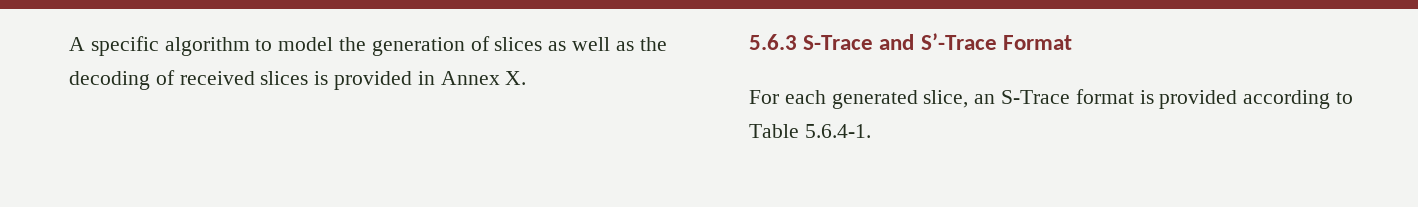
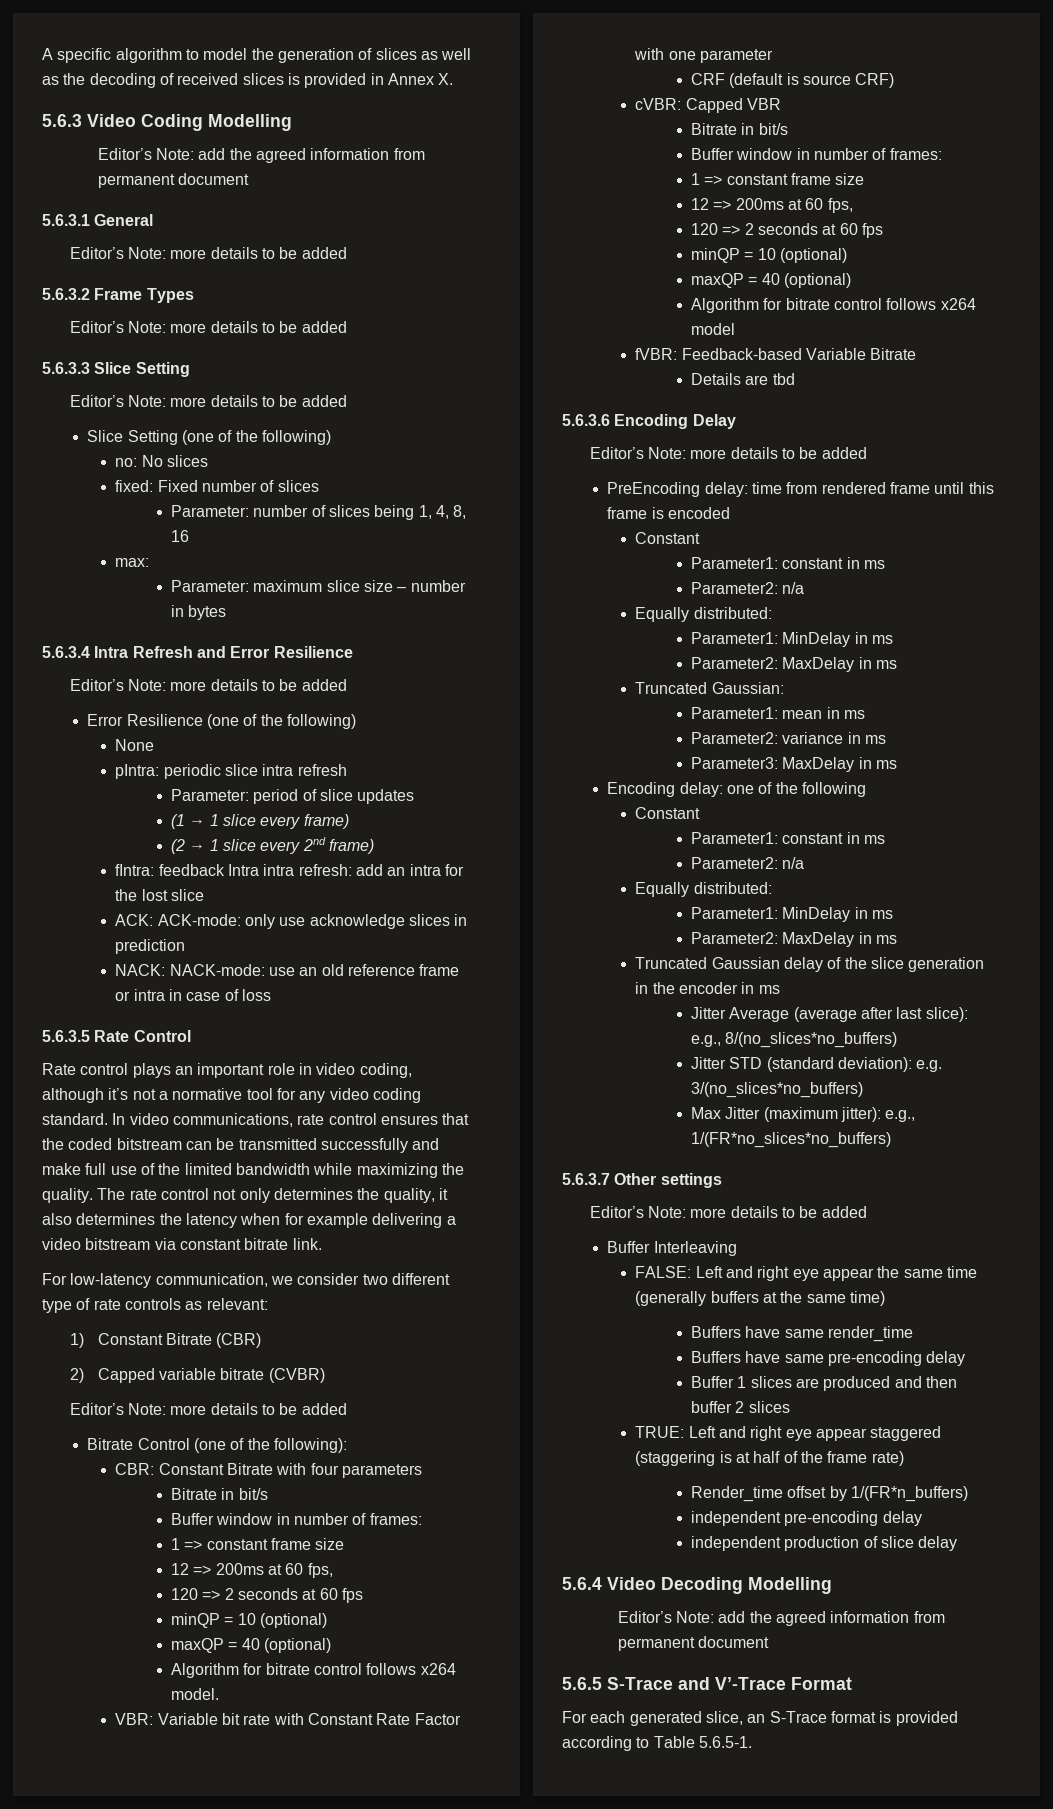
- 5.6.3 S-Trace and S’-Trace Format
+ 5.6.3 Video Coding Modelling
+ Editor’s Note: add the agreed information from permanent document
+ 5.6.3.1 General
+ Editor’s Note: more details to be added
+ 5.6.3.2 Frame Types
+ Editor’s Note: more details to be added
+ 5.6.3.3 Slice Setting
+ Editor’s Note: more details to be added
+ Slice Setting (one of the following)
+ no: No slices
+ fixed: Fixed number of slices
+ Parameter: number of slices being 1, 4, 8, 16
+ max:
+ Parameter: maximum slice size – number in bytes
+ 5.6.3.4 Intra Refresh and Error Resilience
+ Editor’s Note: more details to be added
+ Error Resilience (one of the following)
+ None
+ pIntra: periodic slice intra refresh
+ Parameter: period of slice updates
+ (1 → 1 slice every frame)
+ (2 → 1 slice every 2nd frame)
+ fIntra: feedback Intra intra refresh: add an intra for the lost slice
+ ACK: ACK-mode: only use acknowledge slices in prediction
+ NACK: NACK-mode: use an old reference frame or intra in case of loss
+ 5.6.3.5 Rate Control
+ Rate control plays an important role in video coding, although it’s not a normative tool for any video coding standard. In video communications, rate control ensures that the coded bitstream can be transmitted successfully and make full use of the limited bandwidth while maximizing the quality. The rate control not only determines the quality, it also determines the latency when for example delivering a video bitstream via constant bitrate link.
+ For low-latency communication, we consider two different type of rate controls as relevant:
+ 1) Constant Bitrate (CBR)
+ 2) Capped variable bitrate (CVBR)
+ Editor’s Note: more details to be added
+ Bitrate Control (one of the following):
+ CBR: Constant Bitrate with four parameters
+ Bitrate in bit/s
+ Buffer window in number of frames:
+ 1 => constant frame size
+ 12 => 200ms at 60 fps,
+ 120 => 2 seconds at 60 fps
+ minQP = 10 (optional)
+ maxQP = 40 (optional)
+ Algorithm for bitrate control follows x264 model.
+ VBR: Variable bit rate with Constant Rate Factor with one parameter
+ CRF (default is source CRF)
+ cVBR: Capped VBR
+ Bitrate in bit/s
+ Buffer window in number of frames:
+ 1 => constant frame size
+ 12 => 200ms at 60 fps,
+ 120 => 2 seconds at 60 fps
+ minQP = 10 (optional)
+ maxQP = 40 (optional)
+ Algorithm for bitrate control follows x264 model
+ fVBR: Feedback-based Variable Bitrate
+ Details are tbd
+ 5.6.3.6 Encoding Delay
+ Editor’s Note: more details to be added
+ PreEncoding delay: time from rendered frame until this frame is encoded
+ Constant
+ Parameter1: constant in ms
+ Parameter2: n/a
+ Equally distributed:
+ Parameter1: MinDelay in ms
+ Parameter2: MaxDelay in ms
+ Truncated Gaussian:
+ Parameter1: mean in ms
+ Parameter2: variance in ms
+ Parameter3: MaxDelay in ms
+ Encoding delay: one of the following
+ Constant
+ Parameter1: constant in ms
+ Parameter2: n/a
+ Equally distributed:
+ Parameter1: MinDelay in ms
+ Parameter2: MaxDelay in ms
+ Truncated Gaussian delay of the slice generation in the encoder in ms
+ Jitter Average (average after last slice): e.g., 8/(no_slices*no_buffers)
+ Jitter STD (standard deviation): e.g. 3/(no_slices*no_buffers)
+ Max Jitter (maximum jitter): e.g., 1/(FR*no_slices*no_buffers)
+ 5.6.3.7 Other settings
+ Editor’s Note: more details to be added
+ Buffer Interleaving
+ FALSE: Left and right eye appear the same time (generally buffers at the same time)
+ Buffers have same render_time
+ Buffers have same pre-encoding delay
+ Buffer 1 slices are produced and then buffer 2 slices
+ TRUE: Left and right eye appear staggered (staggering is at half of the frame rate)
+ Render_time offset by 1/(FR*n_buffers)
+ independent pre-encoding delay
+ independent production of slice delay
+ 5.6.4 Video Decoding Modelling
+ Editor’s Note: add the agreed information from permanent document
+ 5.6.5 S-Trace and V’-Trace Format
- For each generated slice, an S-Trace format is provided according to Table 5.6.4-1.
+ For each generated slice, an S-Trace format is provided according to Table 5.6.5-1.

